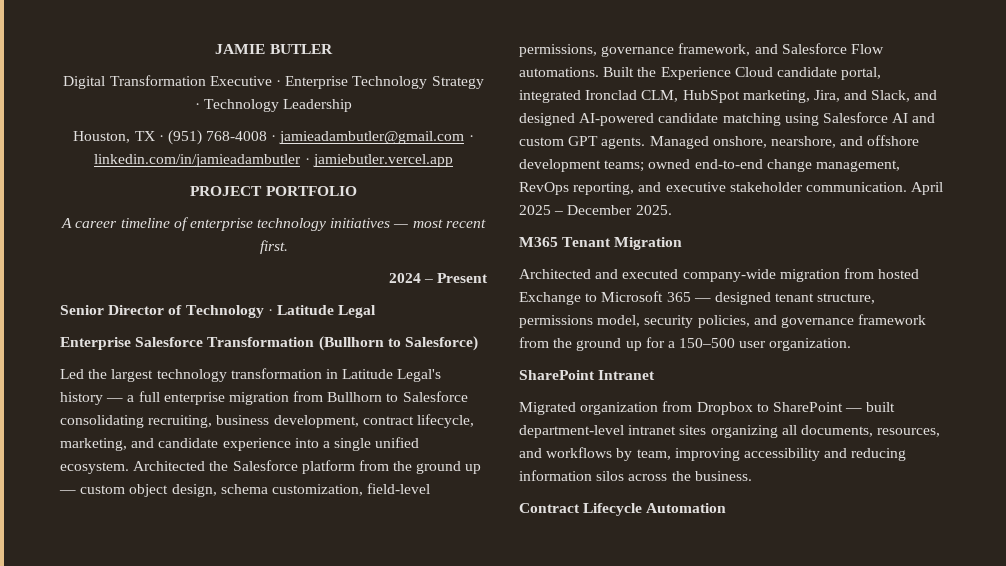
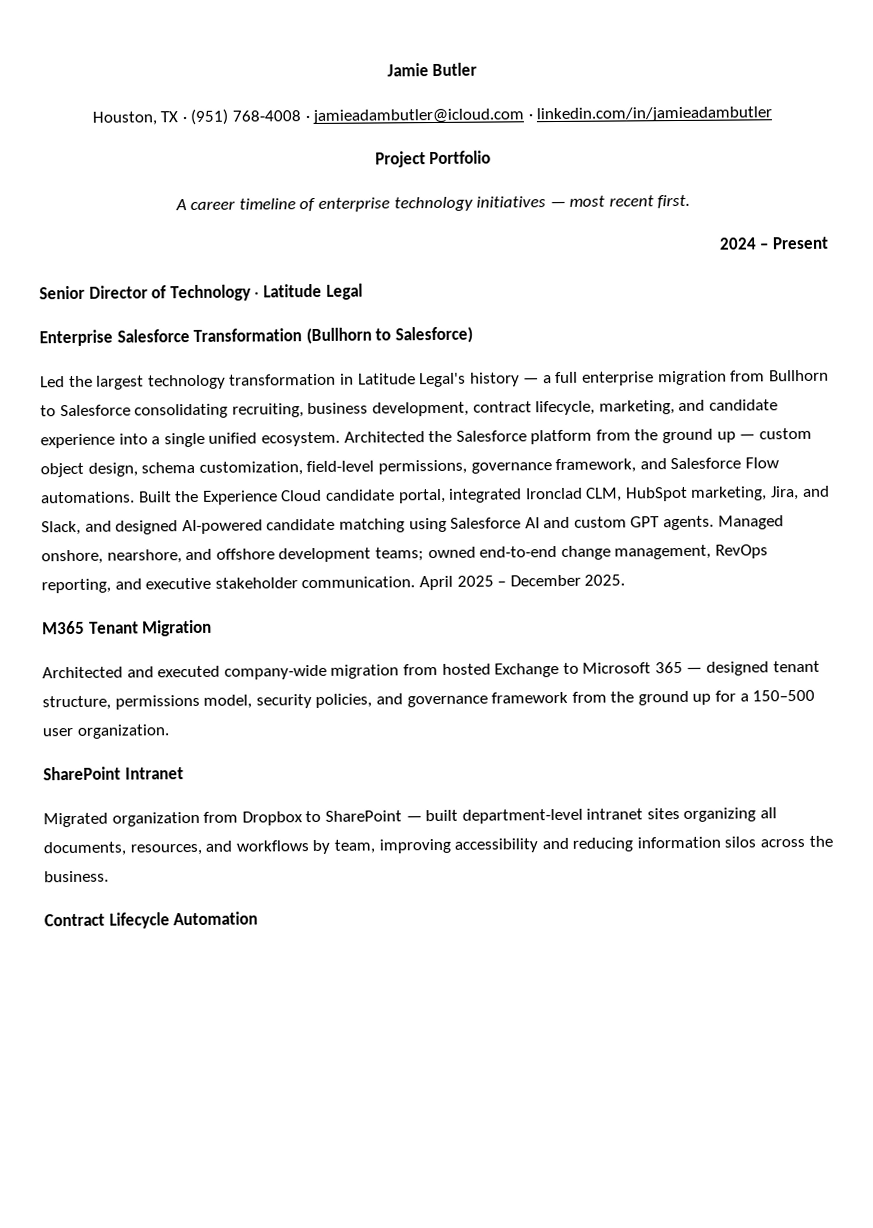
- JAMIE BUTLER
- Digital Transformation Executive · Enterprise Technology Strategy · Technology Leadership
+ Jamie Butler
- Houston, TX · (951) 768-4008 · jamieadambutler@gmail.com · linkedin.com/in/jamieadambutler · jamiebutler.vercel.app
- PROJECT PORTFOLIO
+ Houston, TX · (951) 768-4008 · jamieadambutler@icloud.com · linkedin.com/in/jamieadambutler
+ Project Portfolio

